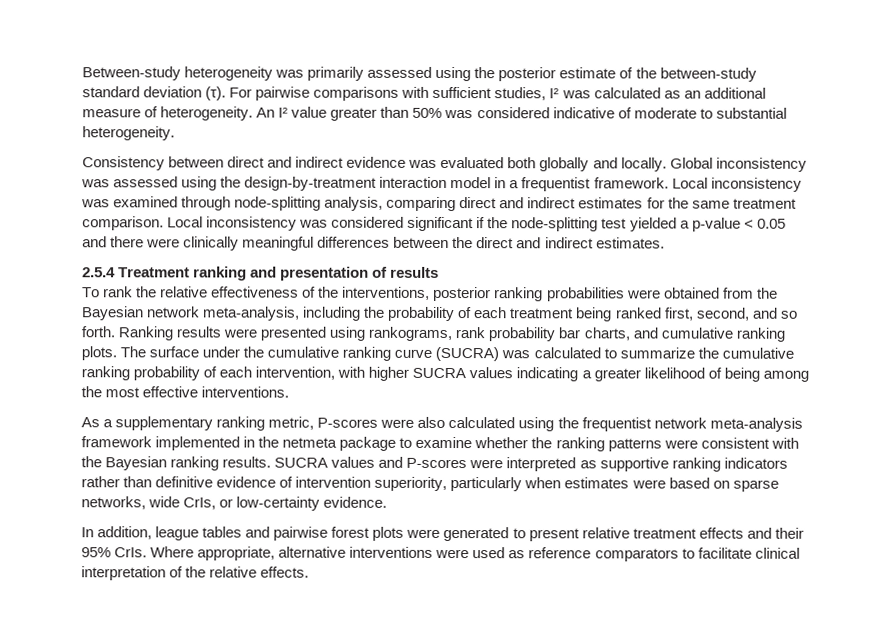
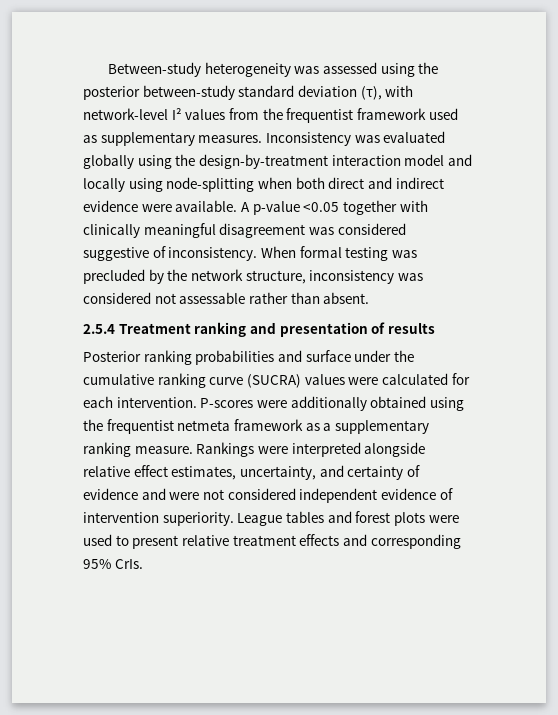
- Between-study heterogeneity was primarily assessed using the posterior estimate of the between-study standard deviation (τ). For pairwise comparisons with sufficient studies, I² was calculated as an additional measure of heterogeneity. An I² value greater than 50% was considered indicative of moderate to substantial heterogeneity.
- Consistency between direct and indirect evidence was evaluated both globally and locally. Global inconsistency was assessed using the design-by-treatment interaction model in a frequentist framework. Local inconsistency was examined through node-splitting analysis, comparing direct and indirect estimates for the same treatment comparison. Local inconsistency was considered significant if the node-splitting test yielded a p-value < 0.05 and there were clinically meaningful differences between the direct and indirect estimates.
+ Between-study heterogeneity was assessed using the posterior between-study standard deviation (τ), with network-level I² values from the frequentist framework used as supplementary measures. Inconsistency was evaluated globally using the design-by-treatment interaction model and locally using node-splitting when both direct and indirect evidence were available. A p-value <0.05 together with clinically meaningful disagreement was considered suggestive of inconsistency. When formal testing was precluded by the network structure, inconsistency was considered not assessable rather than absent.
- To rank the relative effectiveness of the interventions, posterior ranking probabilities were obtained from the Bayesian network meta-analysis, including the probability of each treatment being ranked first, second, and so forth. Ranking results were presented using rankograms, rank probability bar charts, and cumulative ranking plots. The surface under the cumulative ranking curve (SUCRA) was calculated to summarize the cumulative ranking probability of each intervention, with higher SUCRA values indicating a greater likelihood of being among the most effective interventions.
- As a supplementary ranking metric, P-scores were also calculated using the frequentist network meta-analysis framework implemented in the netmeta package to examine whether the ranking patterns were consistent with the Bayesian ranking results. SUCRA values and P-scores were interpreted as supportive ranking indicators rather than definitive evidence of intervention superiority, particularly when estimates were based on sparse networks, wide CrIs, or low-certainty evidence.
- In addition, league tables and pairwise forest plots were generated to present relative treatment effects and their 95% CrIs. Where appropriate, alternative interventions were used as reference comparators to facilitate clinical interpretation of the relative effects.
+ Posterior ranking probabilities and surface under the cumulative ranking curve (SUCRA) values were calculated for each intervention. P-scores were additionally obtained using the frequentist netmeta framework as a supplementary ranking measure. Rankings were interpreted alongside relative effect estimates, uncertainty, and certainty of evidence and were not considered independent evidence of intervention superiority. League tables and forest plots were used to present relative treatment effects and corresponding 95% CrIs.

